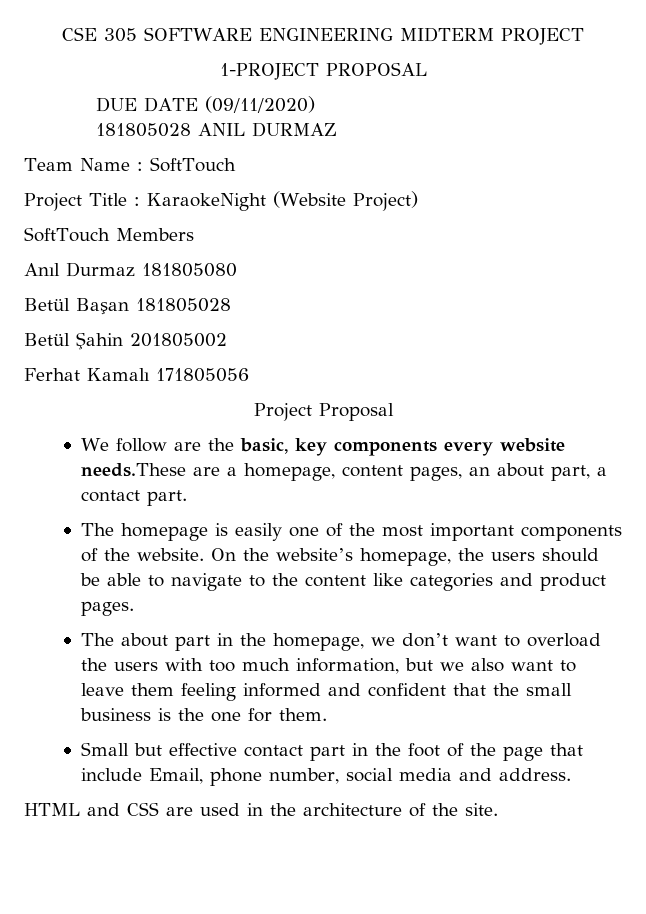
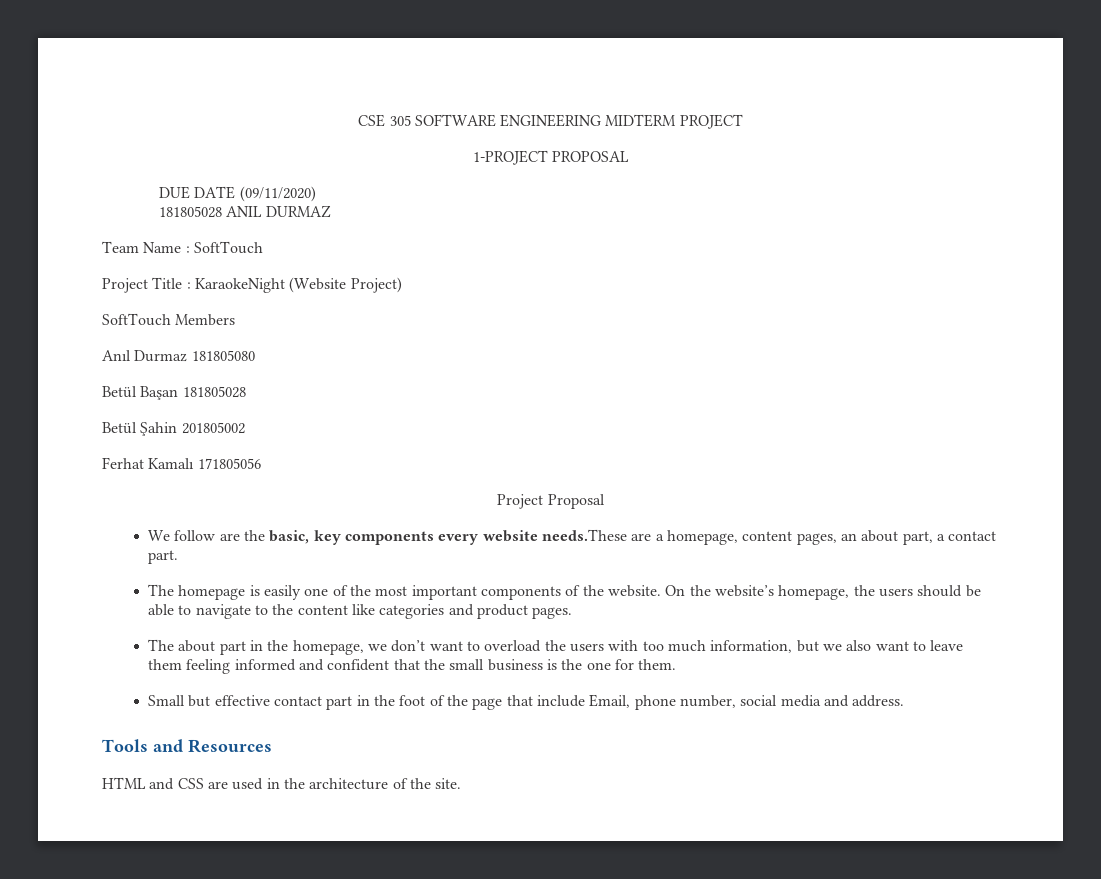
+ Tools and Resources

